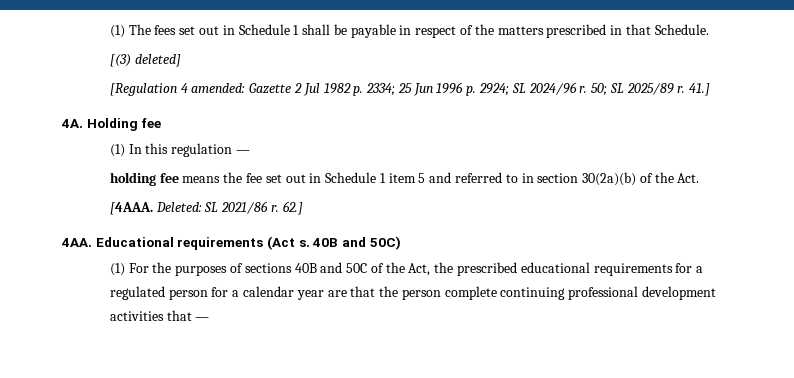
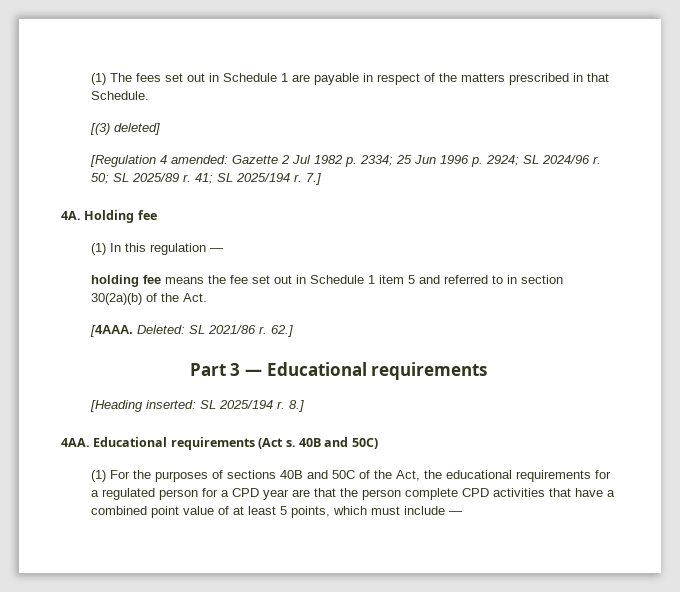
- (1) The fees set out in Schedule 1 shall be payable in respect of the matters prescribed in that Schedule.
+ (1) The fees set out in Schedule 1 are payable in respect of the matters prescribed in that Schedule.
- 41.]
+ 41; SL 2025/194 r. 7.]
+ Part 3 — Educational requirements
+ [Heading inserted: SL 2025/194 r. 8.]
- (1) For the purposes of sections 40B and 50C of the Act, the prescribed educational requirements for a regulated person for a calendar year are that the person complete continuing professional development activities that —
+ (1) For the purposes of sections 40B and 50C of the Act, the educational requirements for a regulated person for a CPD year are that the person complete CPD activities that have a combined point value of at least 5 points, which must include —

